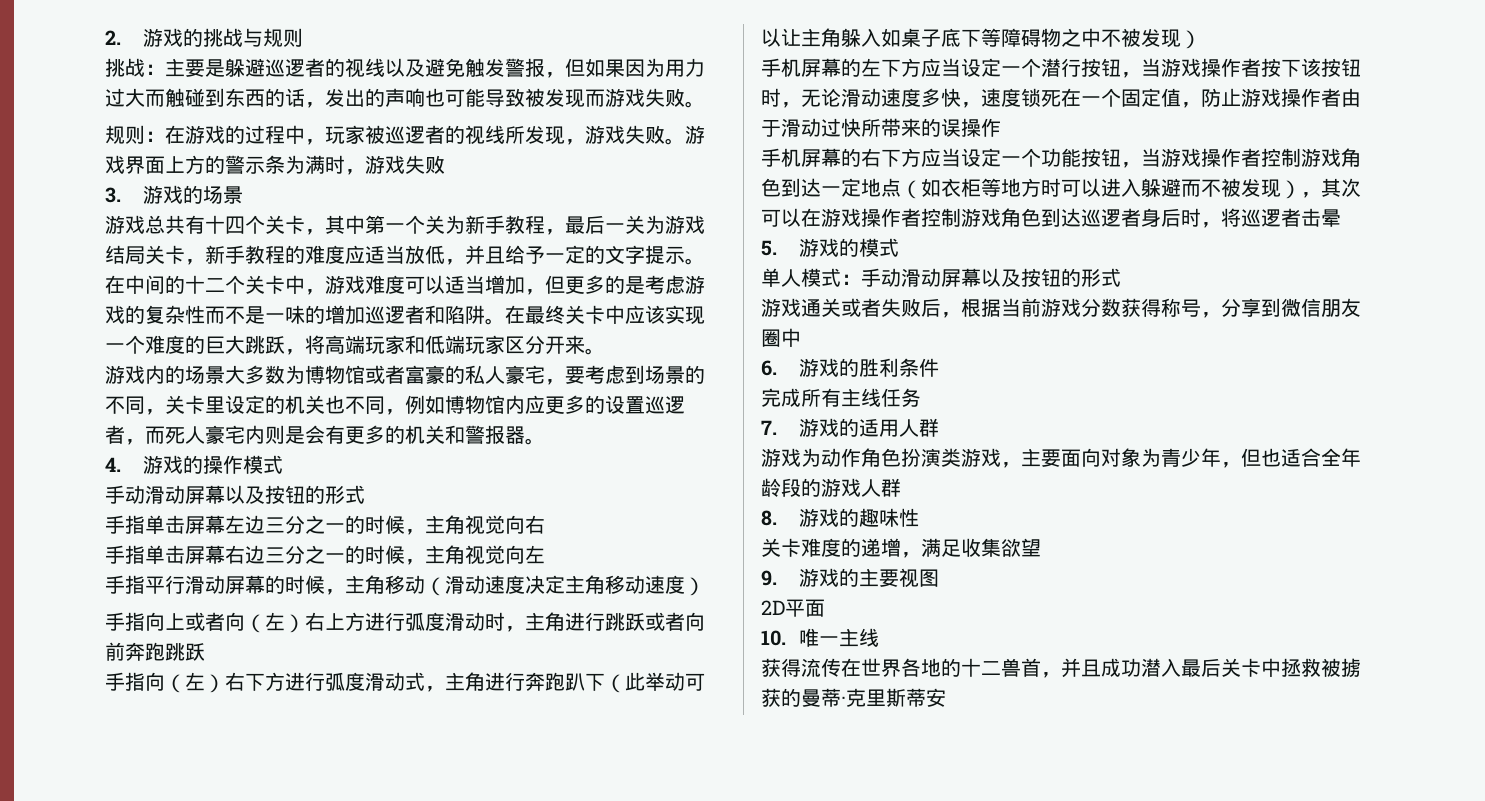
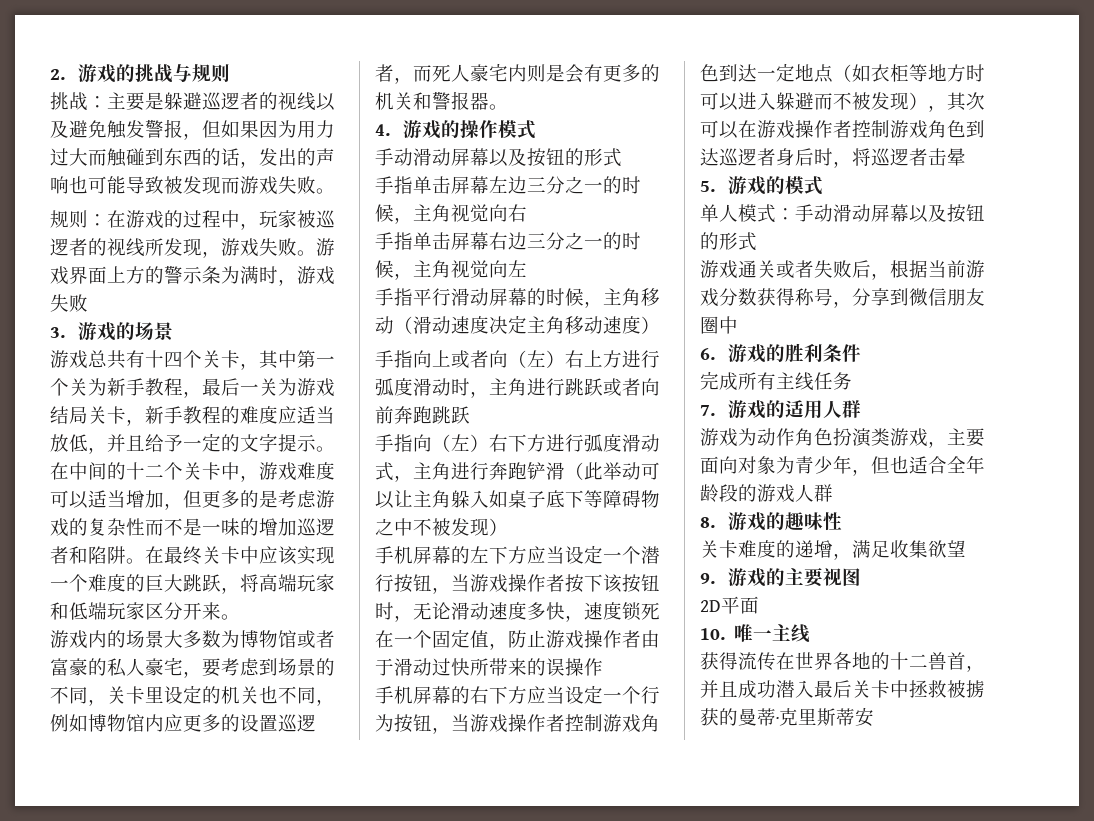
- 手指向（左）右下方进行弧度滑动式，主角进行奔跑趴下（此举动可以让主角躲入如桌子底下等障碍物之中不被发现）
+ 手指向（左）右下方进行弧度滑动式，主角进行奔跑铲滑（此举动可以让主角躲入如桌子底下等障碍物之中不被发现）
- 手机屏幕的右下方应当设定一个功能按钮，当游戏操作者控制游戏角色到达一定地点（如衣柜等地方时可以进入躲避而不被发现），其次可以在游戏操作者控制游戏角色到达巡逻者身后时，将巡逻者击晕
+ 手机屏幕的右下方应当设定一个行为按钮，当游戏操作者控制游戏角色到达一定地点（如衣柜等地方时可以进入躲避而不被发现），其次可以在游戏操作者控制游戏角色到达巡逻者身后时，将巡逻者击晕

